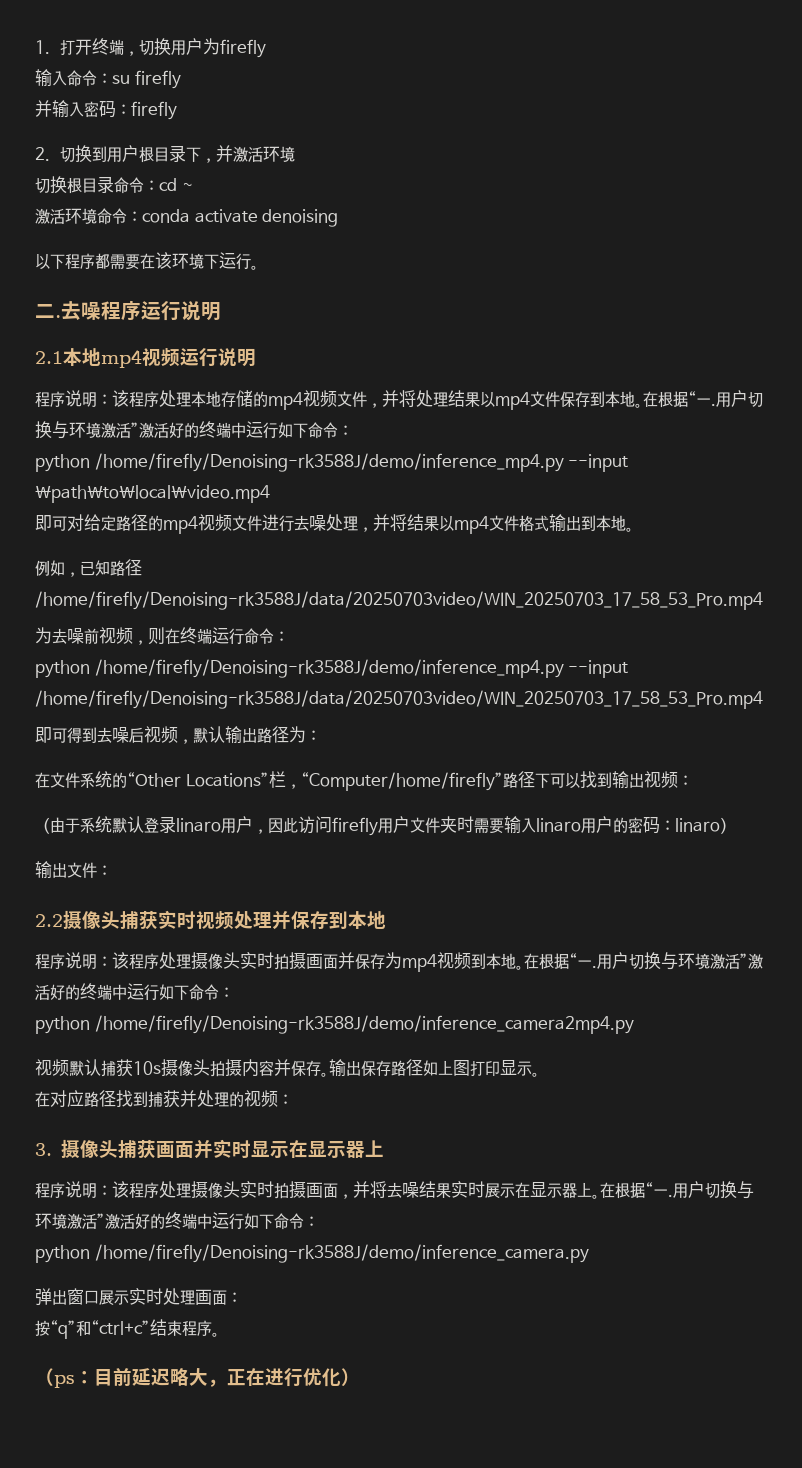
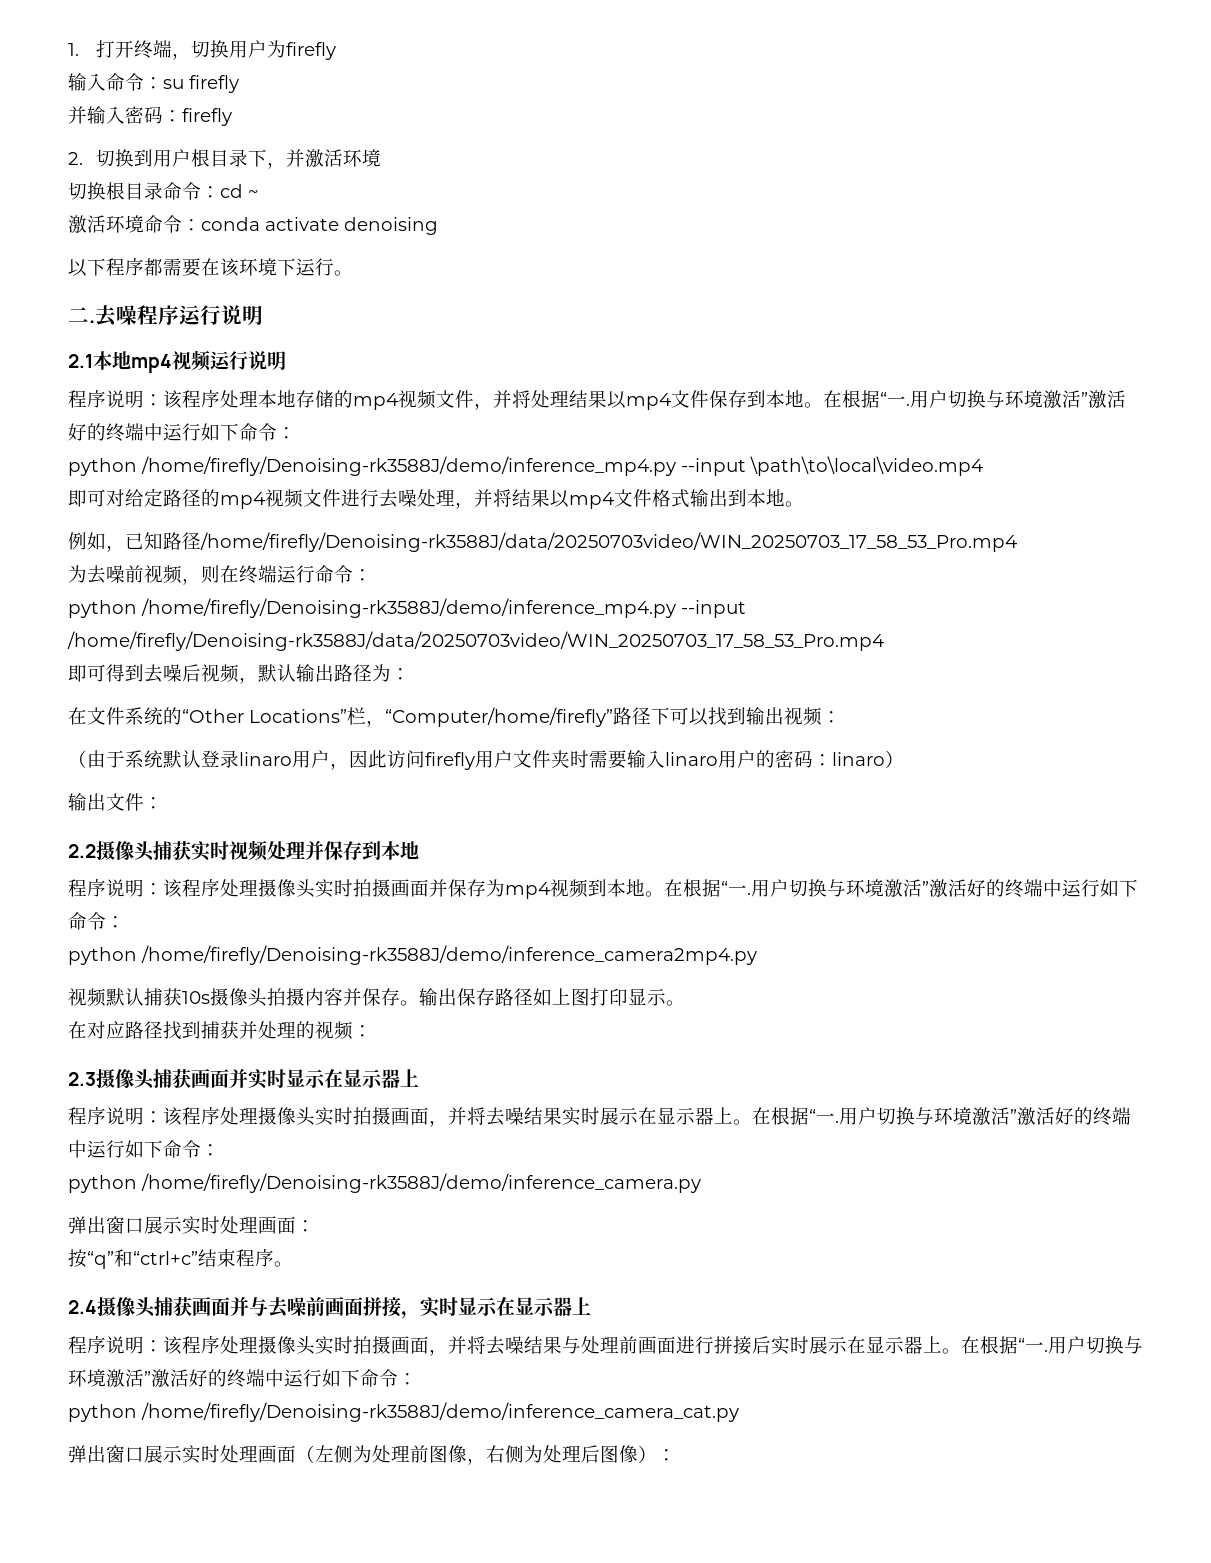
- 3.摄像头捕获画面并实时显示在显示器上
+ 2.3摄像头捕获画面并实时显示在显示器上
- （ps：目前延迟略大，正在进行优化）
+ 2.4摄像头捕获画面并与去噪前画面拼接，实时显示在显示器上
+ 程序说明：该程序处理摄像头实时拍摄画面，并将去噪结果与处理前画面进行拼接后实时展示在显示器上。在根据“一.用户切换与环境激活”激活好的终端中运行如下命令：
+ python /home/firefly/Denoising-rk3588J/demo/inference_camera_cat.py
+ 弹出窗口展示实时处理画面（左侧为处理前图像，右侧为处理后图像）：

